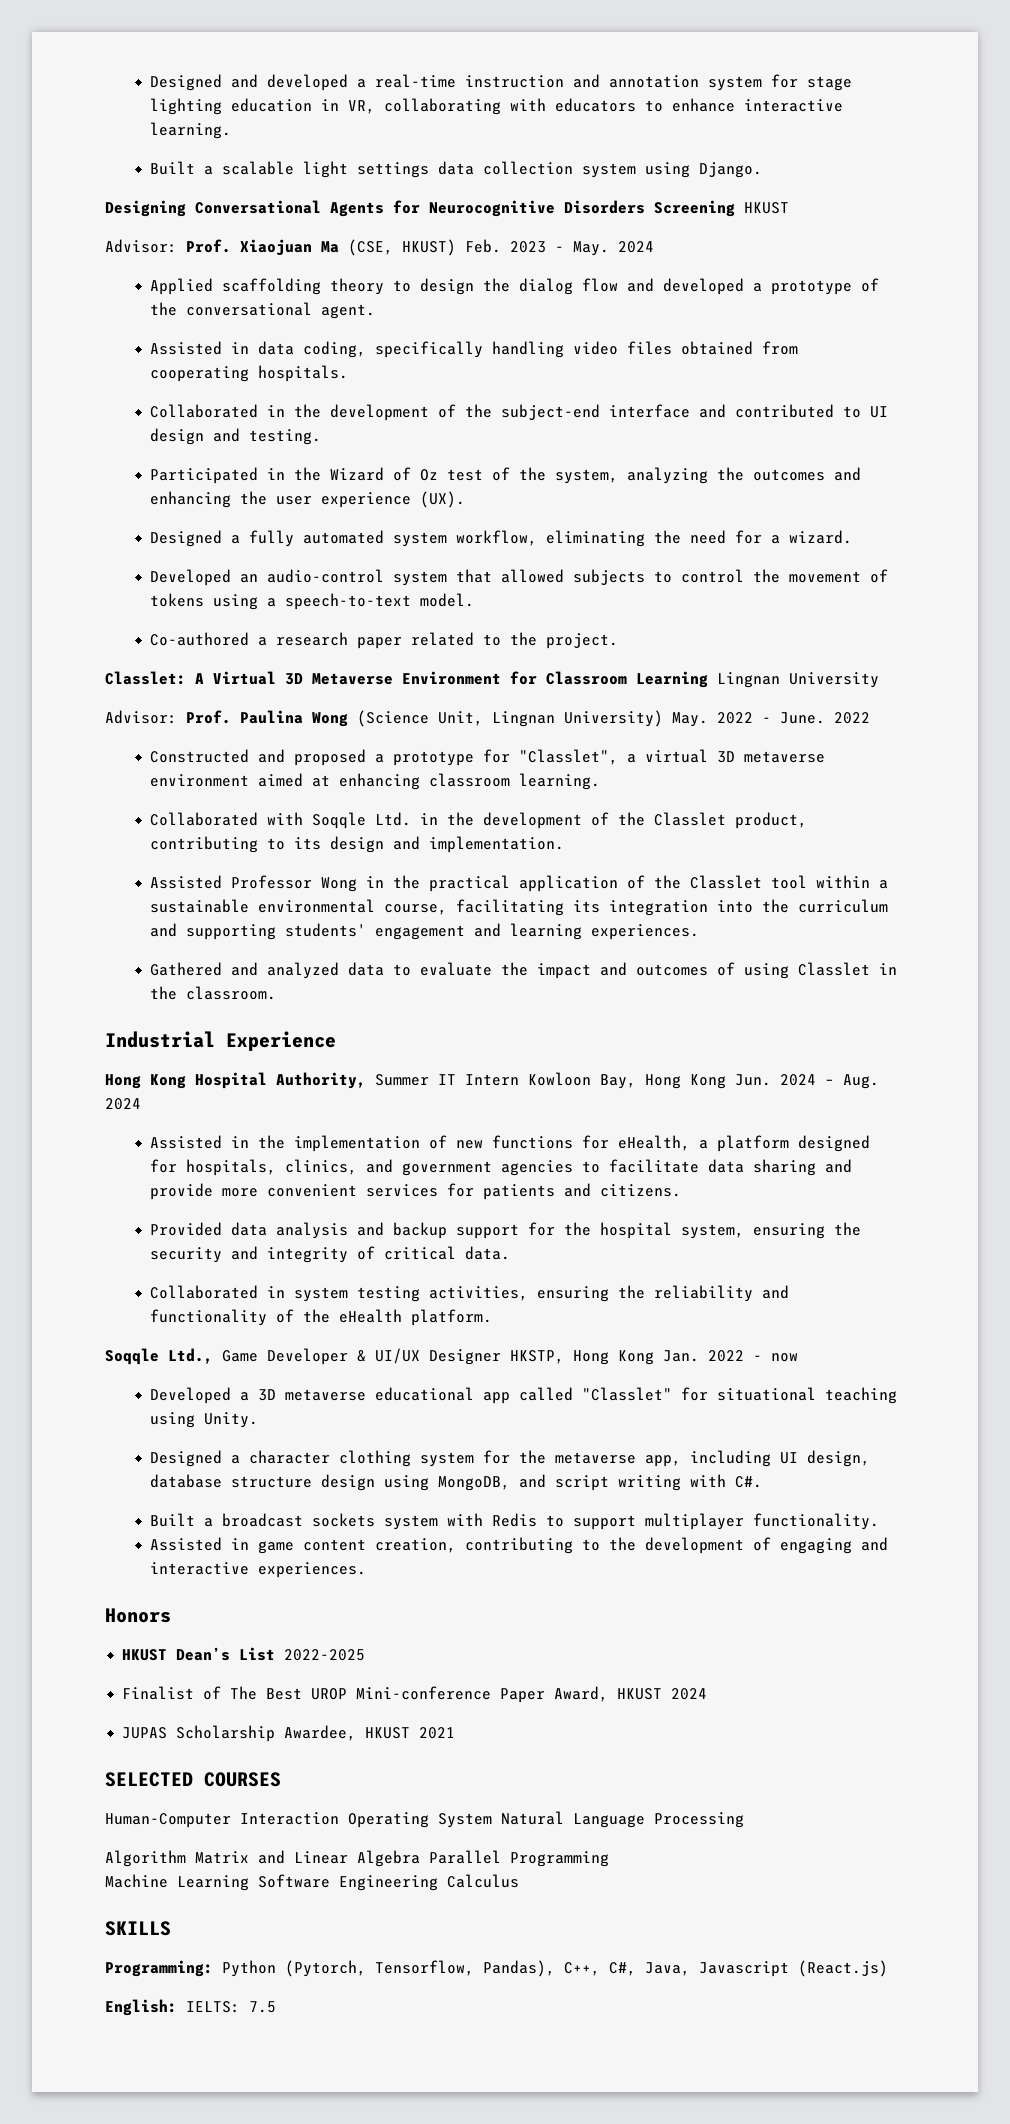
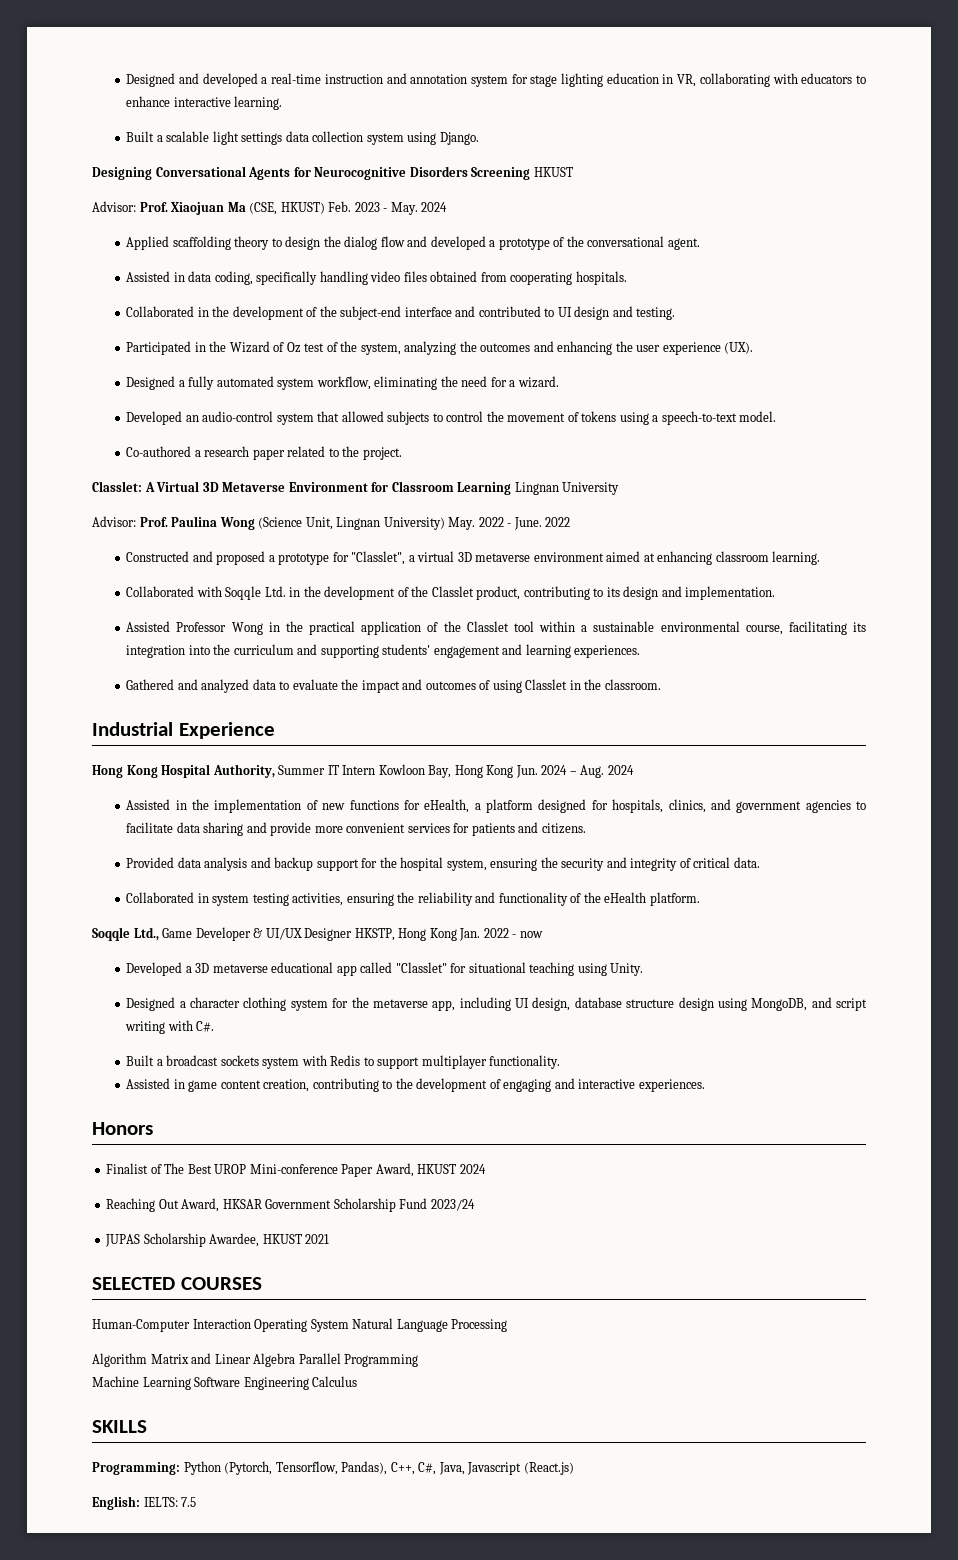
- HKUST Dean’s List 2022-2025
+ Reaching Out Award, HKSAR Government Scholarship Fund 2023/24

